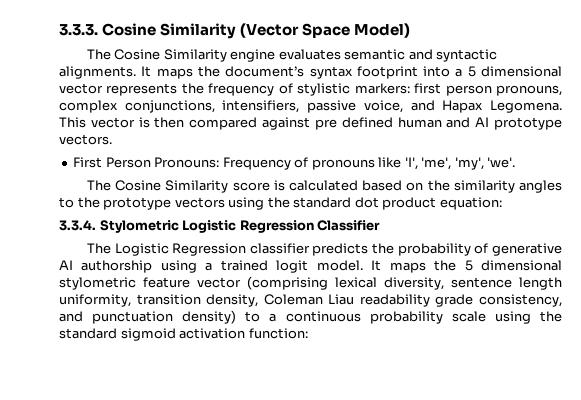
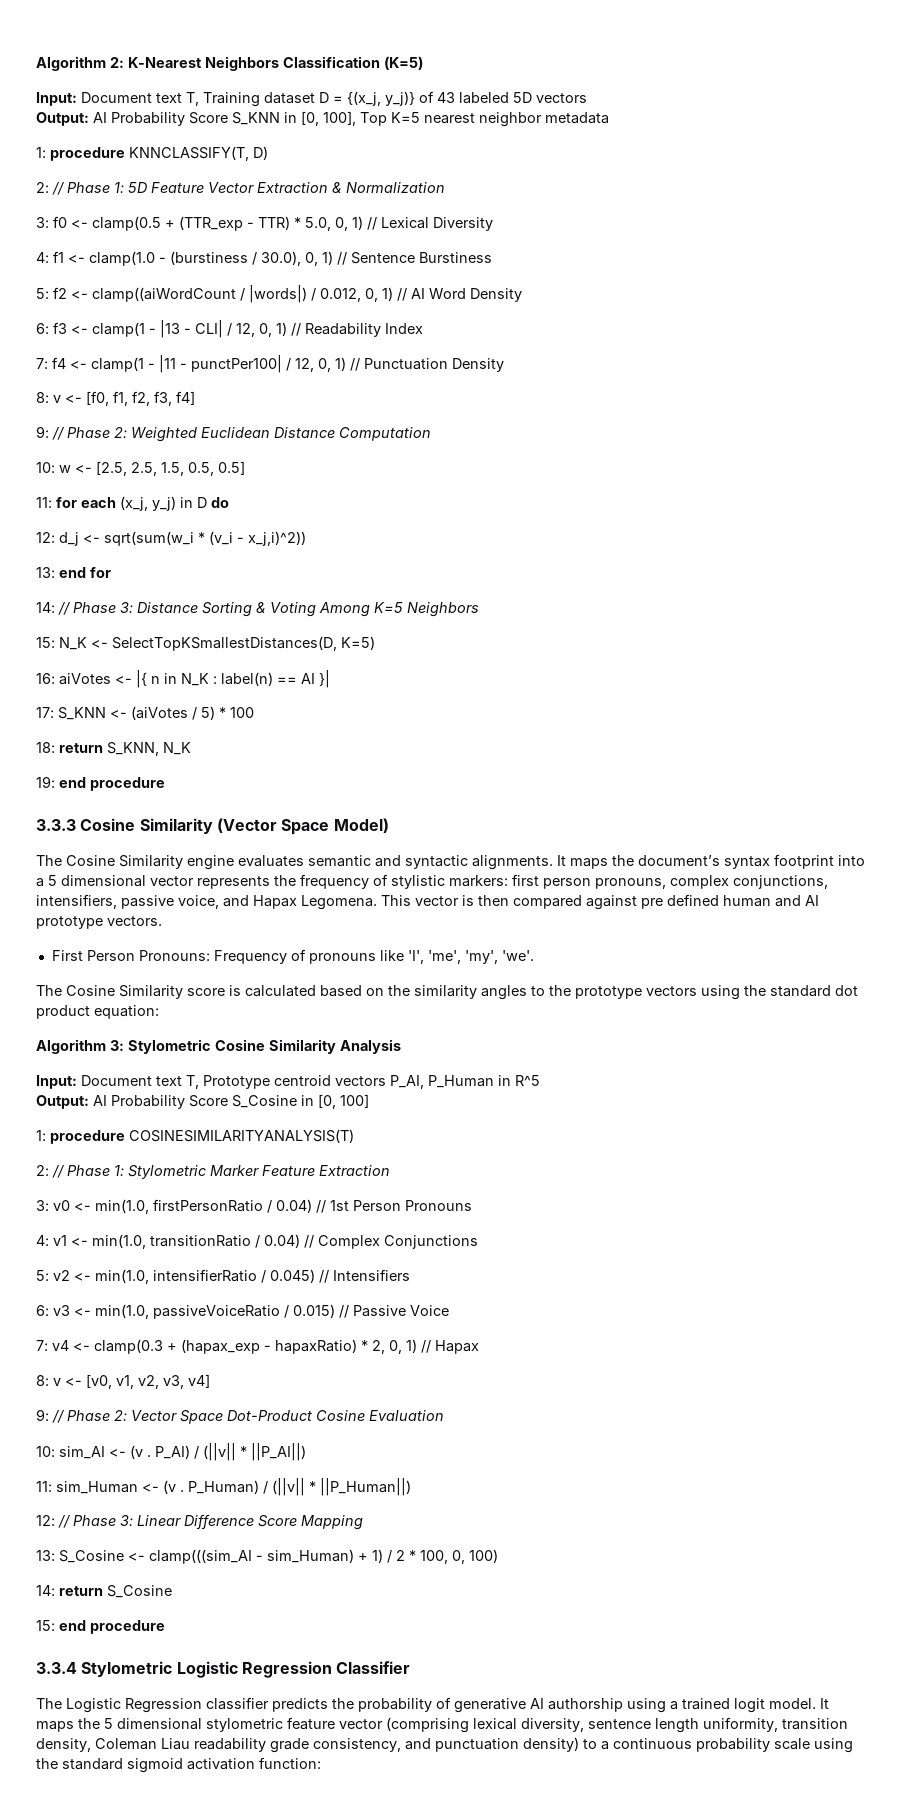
- 3.3.3. Cosine Similarity (Vector Space Model)
+ Algorithm 2: K-Nearest Neighbors Classification (K=5)
+ Input: Document text T, Training dataset D = {(x_j, y_j)} of 43 labeled 5D vectors
+ Output: AI Probability Score S_KNN in [0, 100], Top K=5 nearest neighbor metadata
+ 1: procedure KNNCLASSIFY(T, D)
+ 2: // Phase 1: 5D Feature Vector Extraction & Normalization
+ 3: f0 <- clamp(0.5 + (TTR_exp - TTR) * 5.0, 0, 1) // Lexical Diversity
+ 4: f1 <- clamp(1.0 - (burstiness / 30.0), 0, 1) // Sentence Burstiness
+ 5: f2 <- clamp((aiWordCount / |words|) / 0.012, 0, 1) // AI Word Density
+ 6: f3 <- clamp(1 - |13 - CLI| / 12, 0, 1) // Readability Index
+ 7: f4 <- clamp(1 - |11 - punctPer100| / 12, 0, 1) // Punctuation Density
+ 8: v <- [f0, f1, f2, f3, f4]
+ 9: // Phase 2: Weighted Euclidean Distance Computation
+ 10: w <- [2.5, 2.5, 1.5, 0.5, 0.5]
+ 11: for each (x_j, y_j) in D do
+ 12: d_j <- sqrt(sum(w_i * (v_i - x_j,i)^2))
+ 13: end for
+ 14: // Phase 3: Distance Sorting & Voting Among K=5 Neighbors
+ 15: N_K <- SelectTopKSmallestDistances(D, K=5)
+ 16: aiVotes <- |{ n in N_K : label(n) == AI }|
+ 17: S_KNN <- (aiVotes / 5) * 100
+ 18: return S_KNN, N_K
+ 19: end procedure
+ 3.3.3 Cosine Similarity (Vector Space Model)
- 3.3.4. Stylometric Logistic Regression Classifier
+ Algorithm 3: Stylometric Cosine Similarity Analysis
+ Input: Document text T, Prototype centroid vectors P_AI, P_Human in R^5
+ Output: AI Probability Score S_Cosine in [0, 100]
+ 1: procedure COSINESIMILARITYANALYSIS(T)
+ 2: // Phase 1: Stylometric Marker Feature Extraction
+ 3: v0 <- min(1.0, firstPersonRatio / 0.04) // 1st Person Pronouns
+ 4: v1 <- min(1.0, transitionRatio / 0.04) // Complex Conjunctions
+ 5: v2 <- min(1.0, intensifierRatio / 0.045) // Intensifiers
+ 6: v3 <- min(1.0, passiveVoiceRatio / 0.015) // Passive Voice
+ 7: v4 <- clamp(0.3 + (hapax_exp - hapaxRatio) * 2, 0, 1) // Hapax
+ 8: v <- [v0, v1, v2, v3, v4]
+ 9: // Phase 2: Vector Space Dot-Product Cosine Evaluation
+ 10: sim_AI <- (v . P_AI) / (||v|| * ||P_AI||)
+ 11: sim_Human <- (v . P_Human) / (||v|| * ||P_Human||)
+ 12: // Phase 3: Linear Difference Score Mapping
+ 13: S_Cosine <- clamp(((sim_AI - sim_Human) + 1) / 2 * 100, 0, 100)
+ 14: return S_Cosine
+ 15: end procedure
+ 3.3.4 Stylometric Logistic Regression Classifier

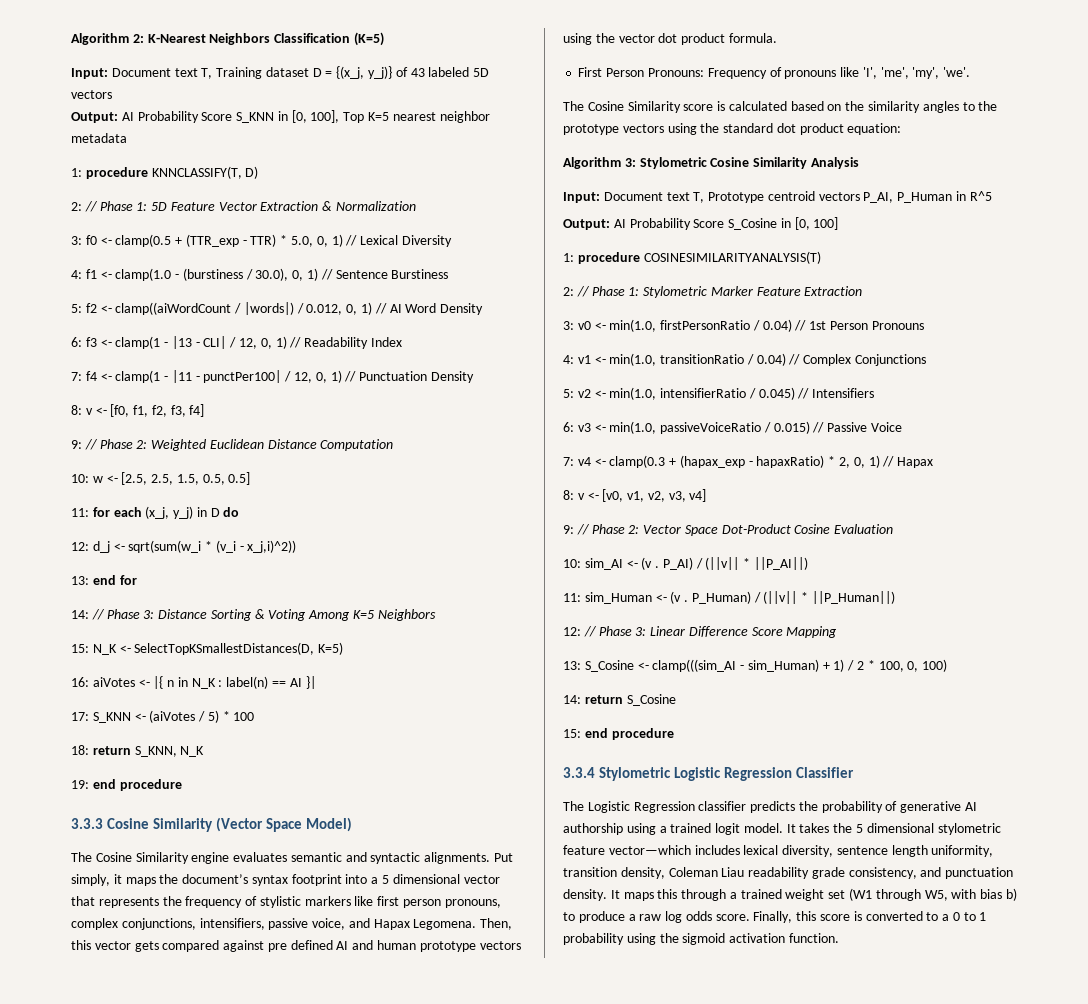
- It maps the document’s syntax footprint into a 5 dimensional vector represents the frequency of stylistic markers: first person pronouns, complex conjunctions, intensifiers, passive voice, and Hapax Legomena.
+ Put simply, it maps the document’s syntax footprint into a 5 dimensional vector that represents the frequency of stylistic markers like first person pronouns, complex conjunctions, intensifiers, passive voice, and Hapax Legomena.
- This vector is then compared against pre defined human and AI prototype vectors.
+ Then, this vector gets compared against pre defined AI and human prototype vectors using the vector dot product formula.
- It maps the 5 dimensional stylometric feature vector (comprising lexical diversity, sentence length uniformity, transition density, Coleman Liau readability grade consistency, and punctuation density) to a continuous probability scale using the standard sigmoid activation function:
+ It takes the 5 dimensional stylometric feature vector—which includes lexical diversity, sentence length uniformity, transition density, Coleman Liau readability grade consistency, and punctuation density. It maps this through a trained weight set (W1 through W5, with bias b) to produce a raw log odds score. Finally, this score is converted to a 0 to 1 probability using the sigmoid activation function.

